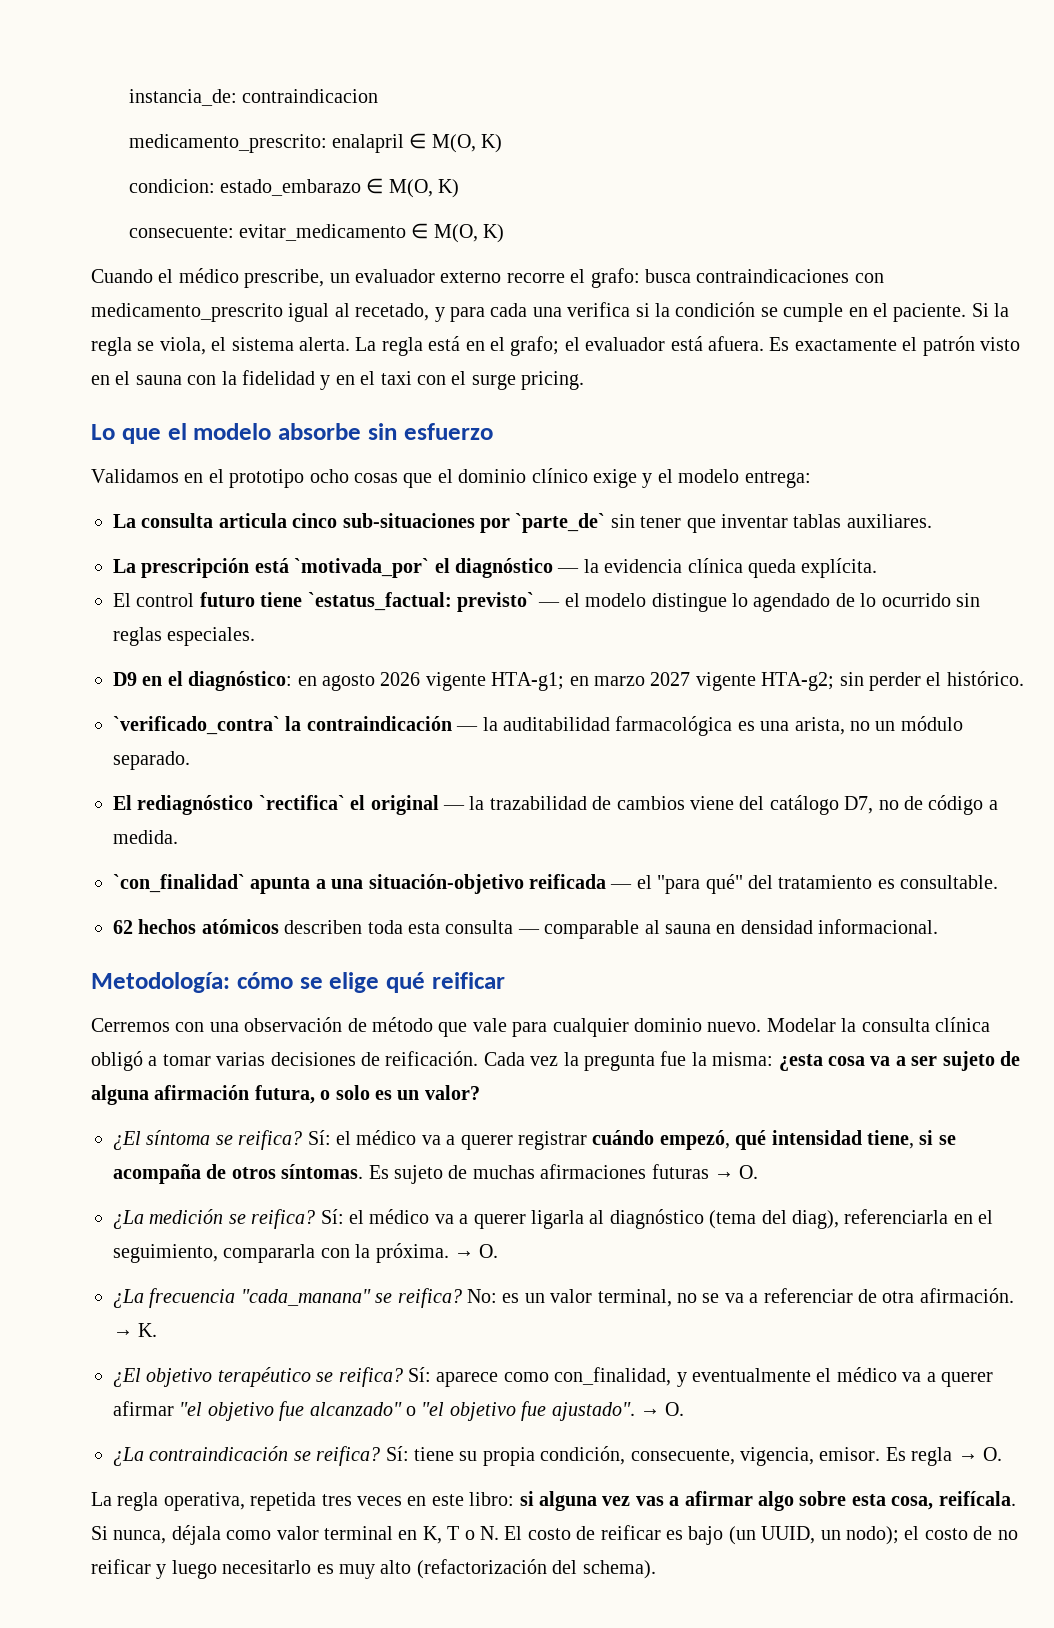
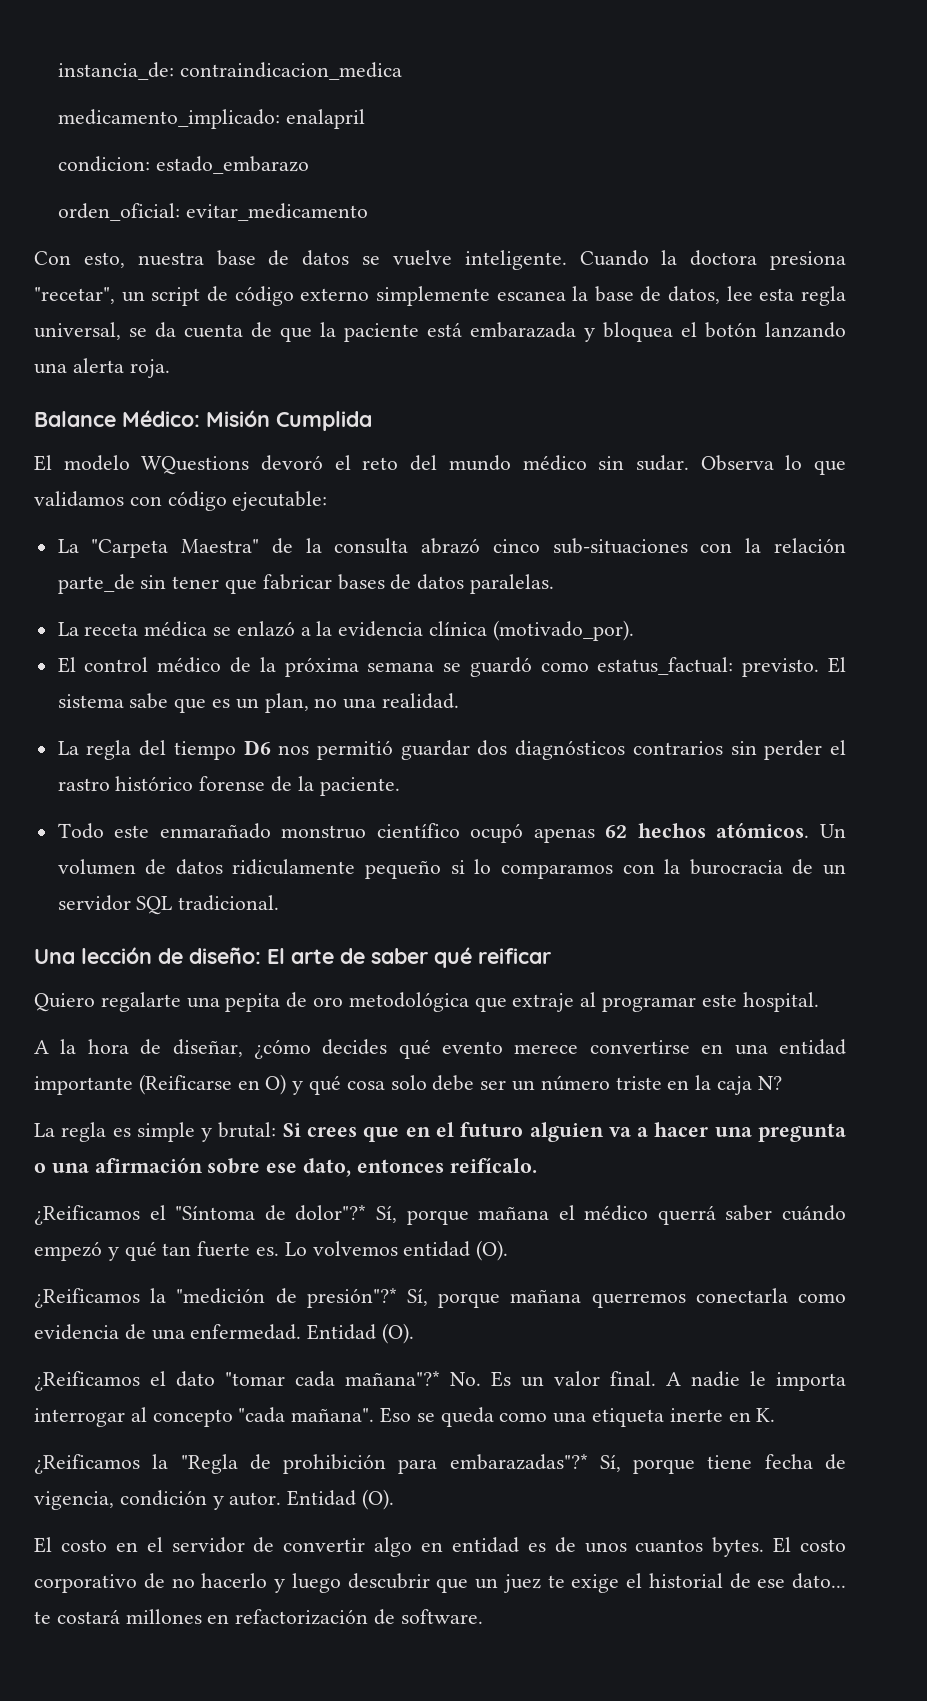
- instancia_de: contraindicacion
- medicamento_prescrito: enalapril ∈ M(O, K)
+ instancia_de: contraindicacion_medica
+ medicamento_implicado: enalapril
- condicion: estado_embarazo ∈ M(O, K)
- consecuente: evitar_medicamento ∈ M(O, K)
- Cuando el médico prescribe, un evaluador externo recorre el grafo: busca contraindicaciones con medicamento_prescrito igual al recetado, y para cada una verifica si la condición se cumple en el paciente. Si la regla se viola, el sistema alerta. La regla está en el grafo; el evaluador está afuera. Es exactamente el patrón visto en el sauna con la fidelidad y en el taxi con el surge pricing.
- Lo que el modelo absorbe sin esfuerzo
- Validamos en el prototipo ocho cosas que el dominio clínico exige y el modelo entrega:
- La consulta articula cinco sub-situaciones por `parte_de` sin tener que inventar tablas auxiliares.
- La prescripción está `motivada_por` el diagnóstico — la evidencia clínica queda explícita.
+ condicion: estado_embarazo
+ orden_oficial: evitar_medicamento
+ Con esto, nuestra base de datos se vuelve inteligente. Cuando la doctora presiona "recetar", un script de código externo simplemente escanea la base de datos, lee esta regla universal, se da cuenta de que la paciente está embarazada y bloquea el botón lanzando una alerta roja.
+ Balance Médico: Misión Cumplida
+ El modelo WQuestions devoró el reto del mundo médico sin sudar. Observa lo que validamos con código ejecutable:
+ La "Carpeta Maestra" de la consulta abrazó cinco sub-situaciones con la relación parte_de sin tener que fabricar bases de datos paralelas.
+ La receta médica se enlazó a la evidencia clínica (motivado_por).
- El control futuro tiene `estatus_factual: previsto` — el modelo distingue lo agendado de lo ocurrido sin reglas especiales.
- D9 en el diagnóstico: en agosto 2026 vigente HTA-g1; en marzo 2027 vigente HTA-g2; sin perder el histórico.
- `verificado_contra` la contraindicación — la auditabilidad farmacológica es una arista, no un módulo separado.
- El rediagnóstico `rectifica` el original — la trazabilidad de cambios viene del catálogo D7, no de código a medida.
- `con_finalidad` apunta a una situación-objetivo reificada — el "para qué" del tratamiento es consultable.
- 62 hechos atómicos describen toda esta consulta — comparable al sauna en densidad informacional.
- Metodología: cómo se elige qué reificar
- Cerremos con una observación de método que vale para cualquier dominio nuevo. Modelar la consulta clínica obligó a tomar varias decisiones de reificación. Cada vez la pregunta fue la misma: ¿esta cosa va a ser sujeto de alguna afirmación futura, o solo es un valor?
- ¿El síntoma se reifica? Sí: el médico va a querer registrar cuándo empezó, qué intensidad tiene, si se acompaña de otros síntomas. Es sujeto de muchas afirmaciones futuras → O.
- ¿La medición se reifica? Sí: el médico va a querer ligarla al diagnóstico (tema del diag), referenciarla en el seguimiento, compararla con la próxima. → O.
- ¿La frecuencia "cada_manana" se reifica? No: es un valor terminal, no se va a referenciar de otra afirmación. → K.
- ¿El objetivo terapéutico se reifica? Sí: aparece como con_finalidad, y eventualmente el médico va a querer afirmar "el objetivo fue alcanzado" o "el objetivo fue ajustado". → O.
- ¿La contraindicación se reifica? Sí: tiene su propia condición, consecuente, vigencia, emisor. Es regla → O.
- La regla operativa, repetida tres veces en este libro: si alguna vez vas a afirmar algo sobre esta cosa, reifícala. Si nunca, déjala como valor terminal en K, T o N. El costo de reificar es bajo (un UUID, un nodo); el costo de no reificar y luego necesitarlo es muy alto (refactorización del schema).
+ El control médico de la próxima semana se guardó como estatus_factual: previsto. El sistema sabe que es un plan, no una realidad.
+ La regla del tiempo D6 nos permitió guardar dos diagnósticos contrarios sin perder el rastro histórico forense de la paciente.
+ Todo este enmarañado monstruo científico ocupó apenas 62 hechos atómicos. Un volumen de datos ridiculamente pequeño si lo comparamos con la burocracia de un servidor SQL tradicional.
+ Una lección de diseño: El arte de saber qué reificar
+ Quiero regalarte una pepita de oro metodológica que extraje al programar este hospital.
+ A la hora de diseñar, ¿cómo decides qué evento merece convertirse en una entidad importante (Reificarse en O) y qué cosa solo debe ser un número triste en la caja N?
+ La regla es simple y brutal: Si crees que en el futuro alguien va a hacer una pregunta o una afirmación sobre ese dato, entonces reifícalo.
+ ¿Reificamos el "Síntoma de dolor"?* Sí, porque mañana el médico querrá saber cuándo empezó y qué tan fuerte es. Lo volvemos entidad (O).
+ ¿Reificamos la "medición de presión"?* Sí, porque mañana querremos conectarla como evidencia de una enfermedad. Entidad (O).
+ ¿Reificamos el dato "tomar cada mañana"?* No. Es un valor final. A nadie le importa interrogar al concepto "cada mañana". Eso se queda como una etiqueta inerte en K.
+ ¿Reificamos la "Regla de prohibición para embarazadas"?* Sí, porque tiene fecha de vigencia, condición y autor. Entidad (O).
+ El costo en el servidor de convertir algo en entidad es de unos cuantos bytes. El costo corporativo de no hacerlo y luego descubrir que un juez te exige el historial de ese dato... te costará millones en refactorización de software.

